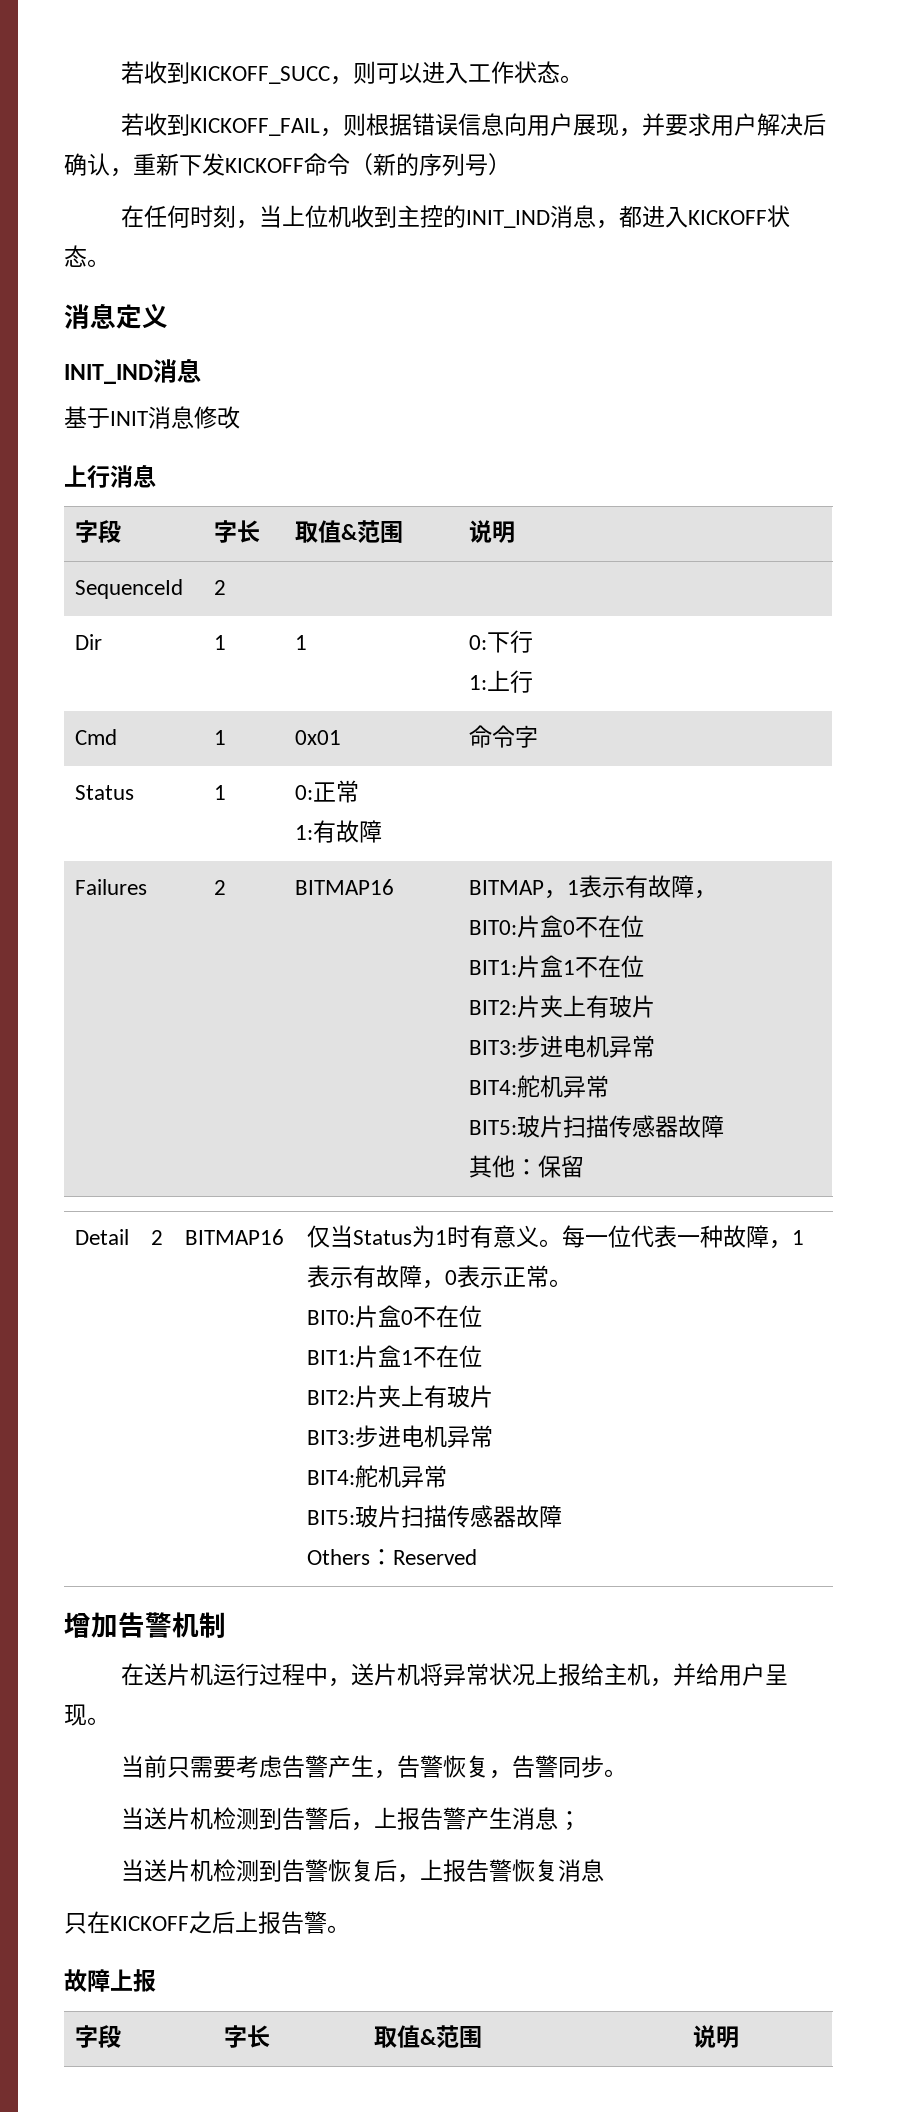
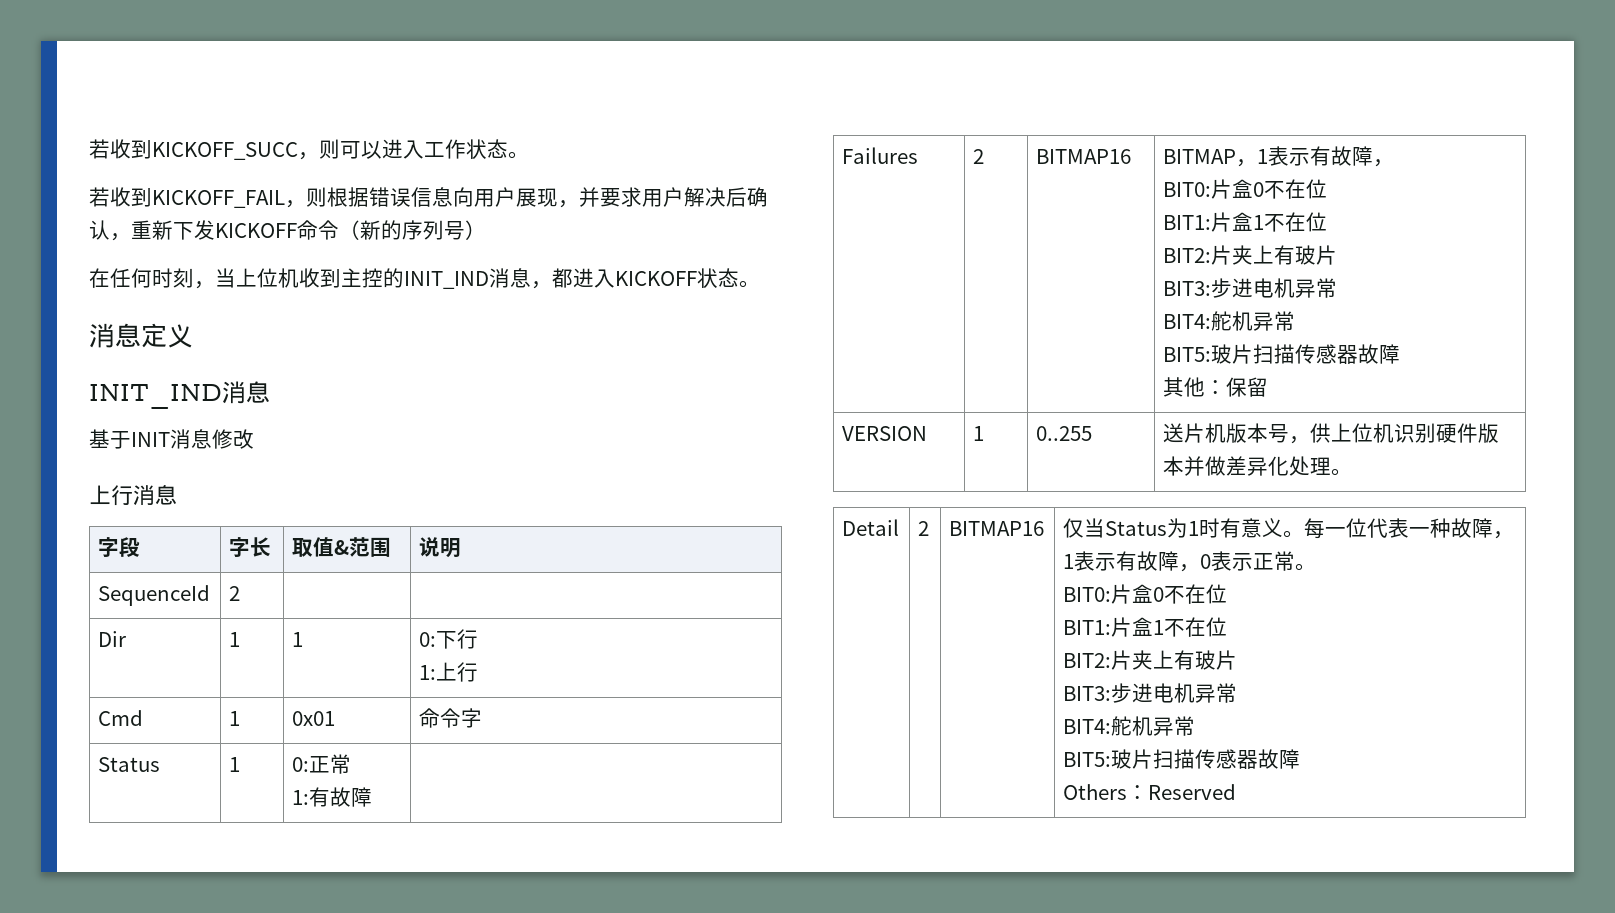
+ VERSION | 1 | 0..255 | 送片机版本号，供上位机识别硬件版本并做差异化处理。
- 增加告警机制
- 在送片机运行过程中，送片机将异常状况上报给主机，并给用户呈现。
- 当前只需要考虑告警产生，告警恢复，告警同步。
- 当送片机检测到告警后，上报告警产生消息；
- 当送片机检测到告警恢复后，上报告警恢复消息
- 只在KICKOFF之后上报告警。
- 故障上报
- 字段 | 字长 | 取值&范围 | 说明

